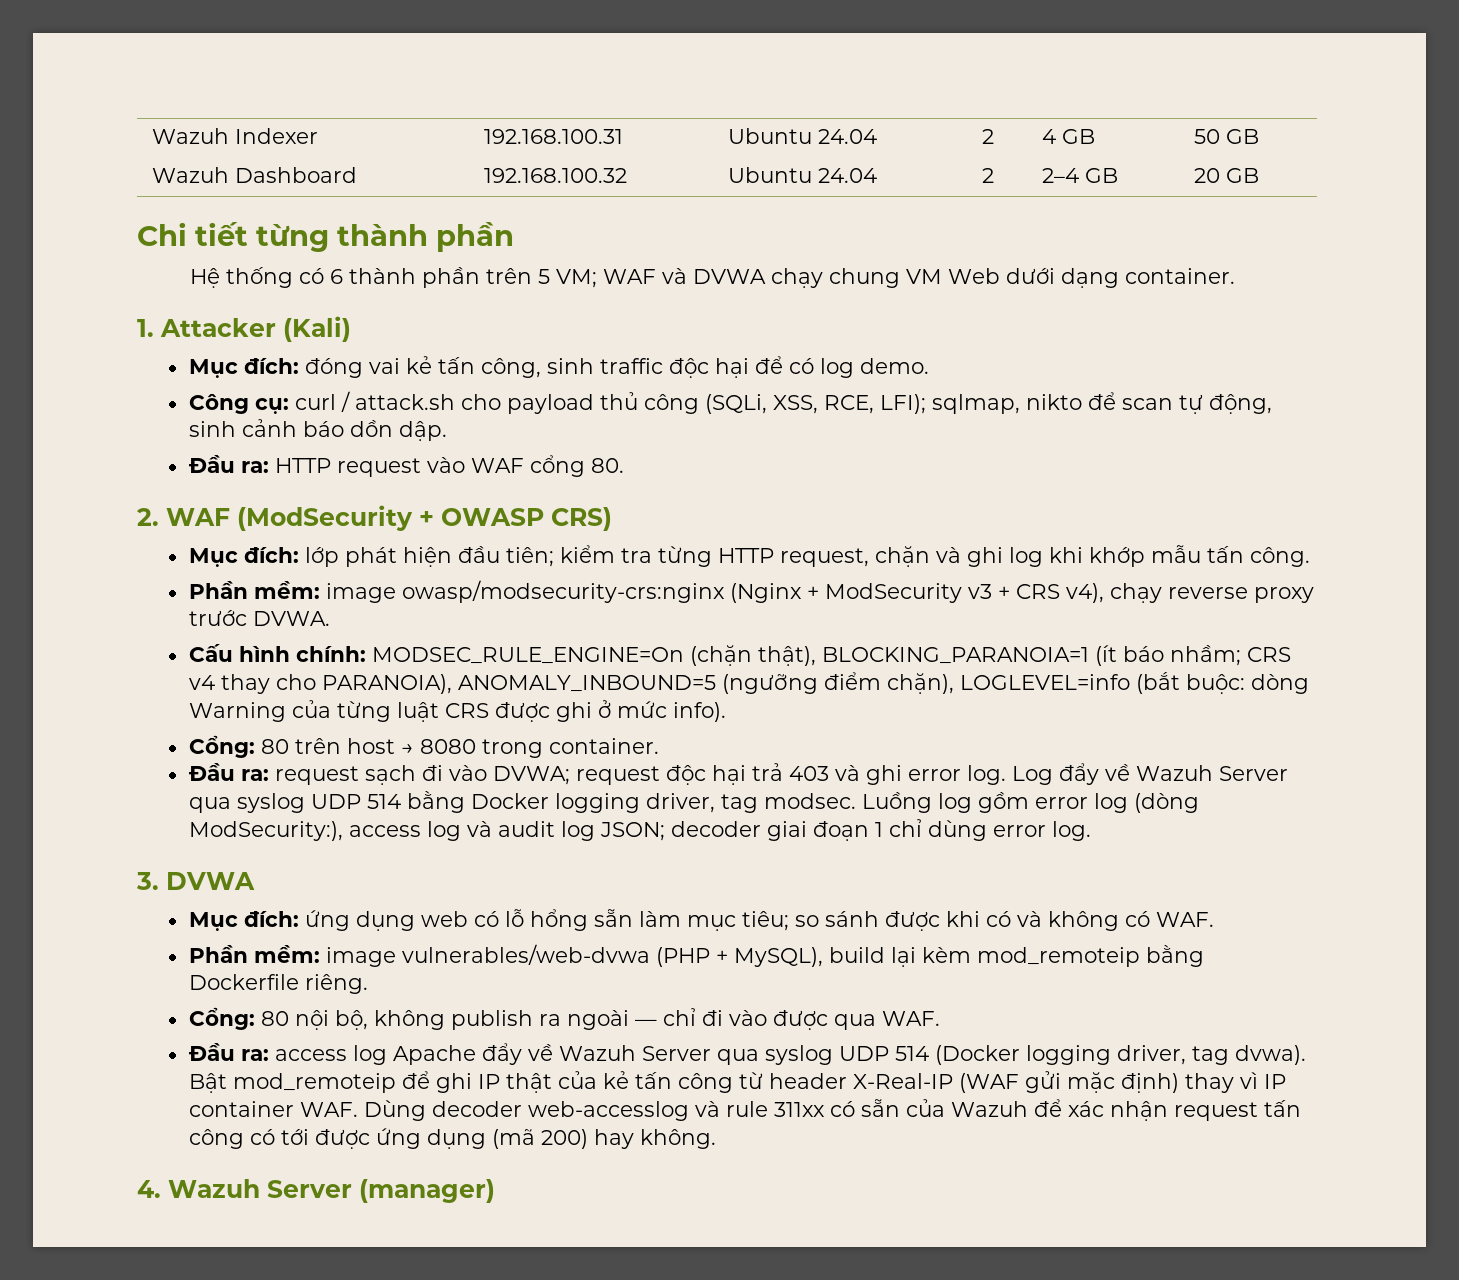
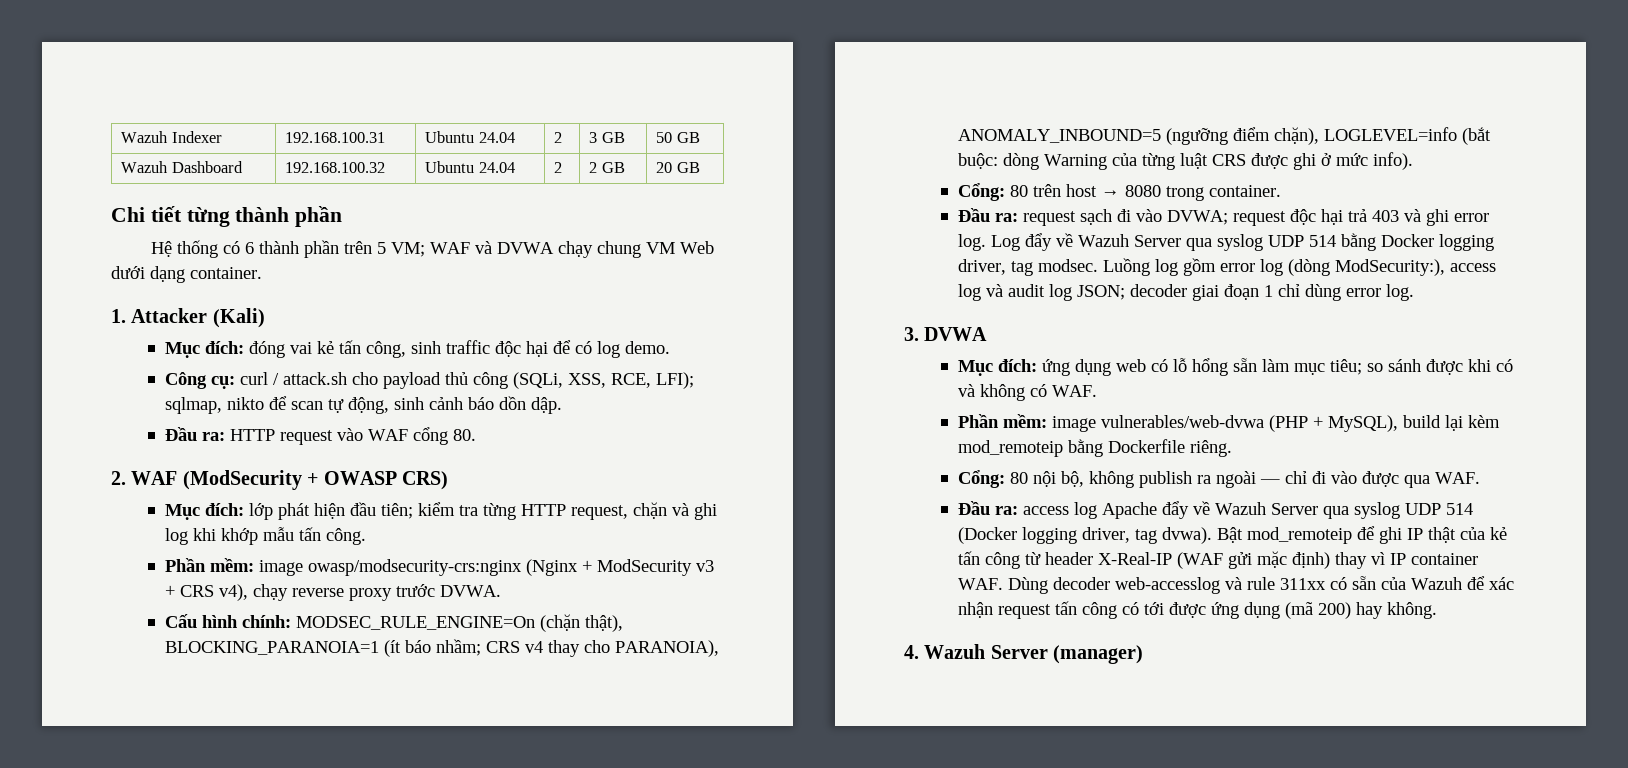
- Wazuh Indexer | 192.168.100.31 | Ubuntu 24.04 | 2 | 4 GB | 50 GB
+ Wazuh Indexer | 192.168.100.31 | Ubuntu 24.04 | 2 | 3 GB | 50 GB
- Wazuh Dashboard | 192.168.100.32 | Ubuntu 24.04 | 2 | 2–4 GB | 20 GB
+ Wazuh Dashboard | 192.168.100.32 | Ubuntu 24.04 | 2 | 2 GB | 20 GB

